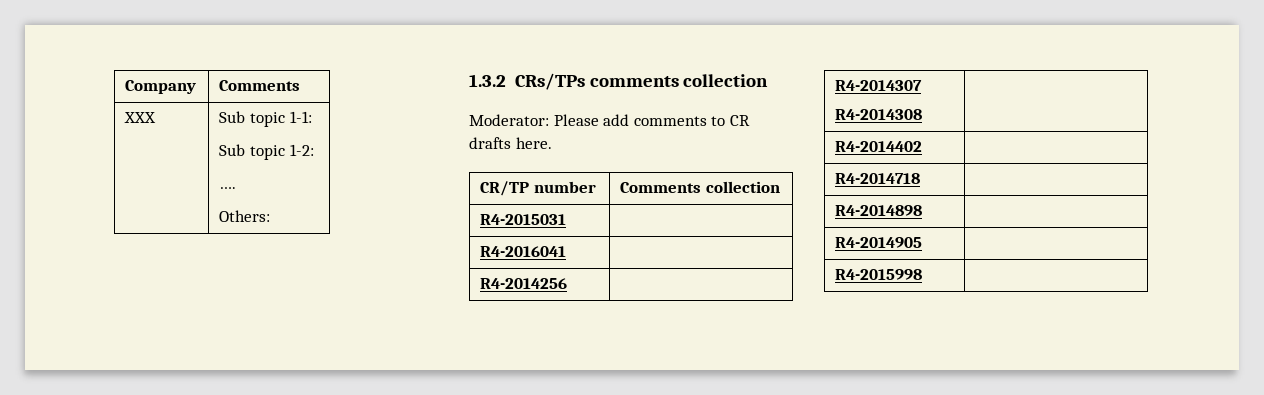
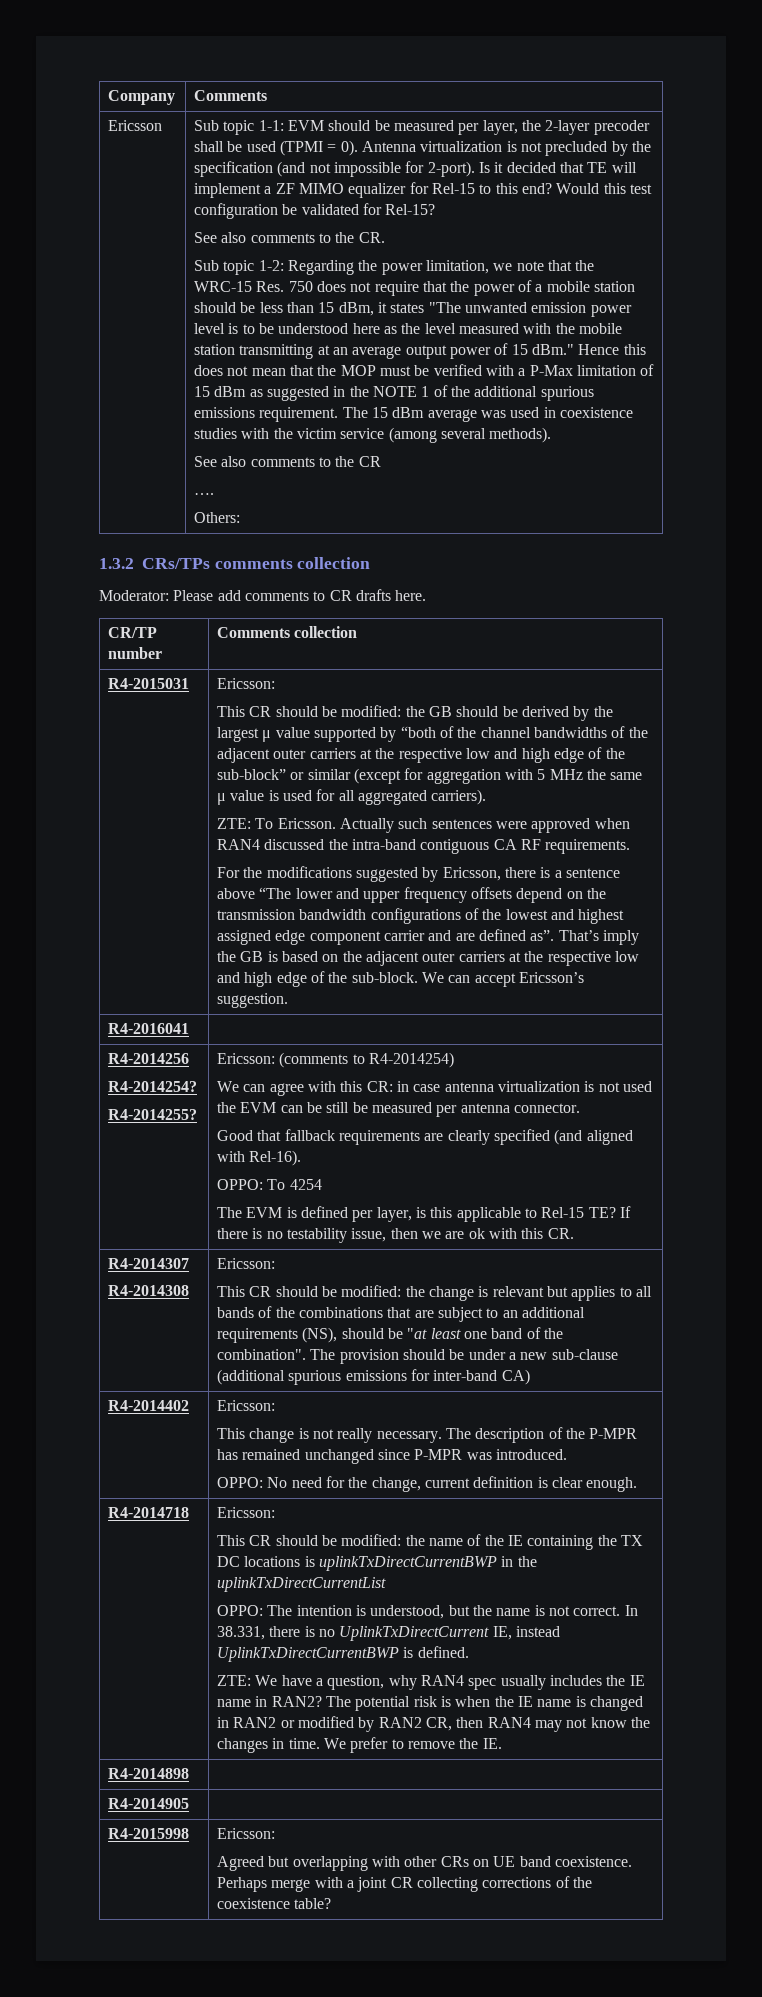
- XXX
+ Ericsson
- Sub topic 1-1:
- Sub topic 1-2:
+ Sub topic 1-1: EVM should be measured per layer, the 2-layer precoder shall be used (TPMI = 0). Antenna virtualization is not precluded by the specification (and not impossible for 2-port). Is it decided that TE will implement a ZF MIMO equalizer for Rel-15 to this end? Would this test configuration be validated for Rel-15?
+ See also comments to the CR.
+ Sub topic 1-2: Regarding the power limitation, we note that the WRC-15 Res. 750 does not require that the power of a mobile station should be less than 15 dBm, it states "The unwanted emission power level is to be understood here as the level measured with the mobile station transmitting at an average output power of 15 dBm." Hence this does not mean that the MOP must be verified with a P-Max limitation of 15 dBm as suggested in the NOTE 1 of the additional spurious emissions requirement. The 15 dBm average was used in coexistence studies with the victim service (among several methods).
+ See also comments to the CR
- R4-2015031 |
+ R4-2015031 | Ericsson:
+ This CR should be modified: the GB should be derived by the largest μ value supported by “both of the channel bandwidths of the adjacent outer carriers at the respective low and high edge of the sub-block” or similar (except for aggregation with 5 MHz the same μ value is used for all aggregated carriers).
+ ZTE: To Ericsson. Actually such sentences were approved when RAN4 discussed the intra-band contiguous CA RF requirements.
+ For the modifications suggested by Ericsson, there is a sentence above “The lower and upper frequency offsets depend on the transmission bandwidth configurations of the lowest and highest assigned edge component carrier and are defined as”. That’s imply the GB is based on the adjacent outer carriers at the respective low and high edge of the sub-block. We can accept Ericsson’s suggestion.
  R4-2016041 |
- R4-2014256 |
+ R4-2014256
+ R4-2014254?
+ R4-2014255? | Ericsson: (comments to R4-2014254)
+ We can agree with this CR: in case antenna virtualization is not used the EVM can be still be measured per antenna connector.
+ Good that fallback requirements are clearly specified (and aligned with Rel-16).
+ OPPO: To 4254
+ The EVM is defined per layer, is this applicable to Rel-15 TE? If there is no testability issue, then we are ok with this CR.
  R4-2014307
- R4-2014308 |
- R4-2014402 |
- R4-2014718 |
+ R4-2014308 | Ericsson:
+ This CR should be modified: the change is relevant but applies to all bands of the combinations that are subject to an additional requirements (NS), should be "at least one band of the combination". The provision should be under a new sub-clause (additional spurious emissions for inter-band CA)
+ R4-2014402 | Ericsson:
+ This change is not really necessary. The description of the P-MPR has remained unchanged since P-MPR was introduced.
+ OPPO: No need for the change, current definition is clear enough.
+ R4-2014718 | Ericsson:
+ This CR should be modified: the name of the IE containing the TX DC locations is uplinkTxDirectCurrentBWP in the uplinkTxDirectCurrentList
+ OPPO: The intention is understood, but the name is not correct. In 38.331, there is no UplinkTxDirectCurrent IE, instead UplinkTxDirectCurrentBWP is defined.
+ ZTE: We have a question, why RAN4 spec usually includes the IE name in RAN2? The potential risk is when the IE name is changed in RAN2 or modified by RAN2 CR, then RAN4 may not know the changes in time. We prefer to remove the IE.
  R4-2014898 |
  R4-2014905 |
- R4-2015998 |
+ R4-2015998 | Ericsson:
+ Agreed but overlapping with other CRs on UE band coexistence. Perhaps merge with a joint CR collecting corrections of the coexistence table?

